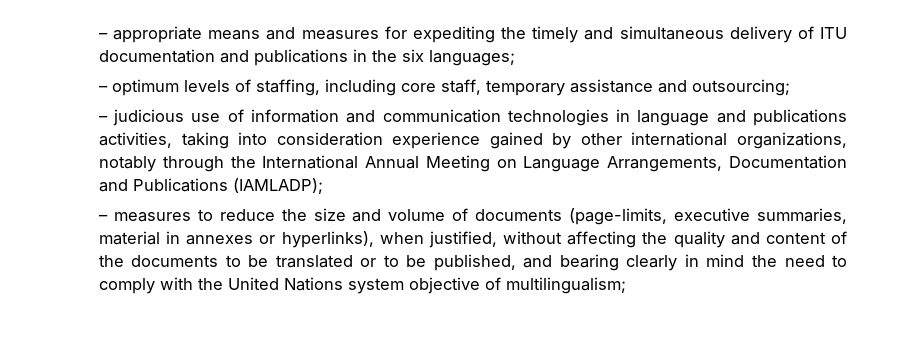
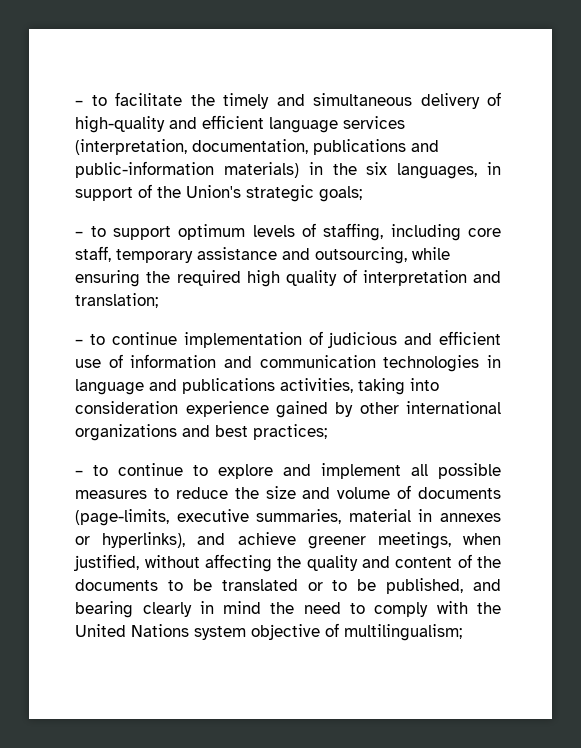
- – appropriate means and measures for expediting the timely and simultaneous delivery of ITU documentation and publications in the six languages;
- – optimum levels of staffing, including core staff, temporary assistance and outsourcing;
- – judicious use of information and communication technologies in language and publications activities, taking into consideration experience gained by other international organizations, notably through the International Annual Meeting on Language Arrangements, Documentation and Publications (IAMLADP);
- – measures to reduce the size and volume of documents (page-limits, executive summaries, material in annexes or hyperlinks), when justified, without affecting the quality and content of the documents to be translated or to be published, and bearing clearly in mind the need to comply with the United Nations system objective of multilingualism;
+ – to facilitate the timely and simultaneous delivery of high-quality and efficient language services (interpretation, documentation, publications and public-information materials) in the six languages, in support of the Union's strategic goals;
+ – to support optimum levels of staffing, including core staff, temporary assistance and outsourcing, while ensuring the required high quality of interpretation and translation;
+ – to continue implementation of judicious and efficient use of information and communication technologies in language and publications activities, taking into consideration experience gained by other international organizations and best practices;
+ – to continue to explore and implement all possible measures to reduce the size and volume of documents (page-limits, executive summaries, material in annexes or hyperlinks), and achieve greener meetings, when justified, without affecting the quality and content of the documents to be translated or to be published, and bearing clearly in mind the need to comply with the United Nations system objective of multilingualism;

